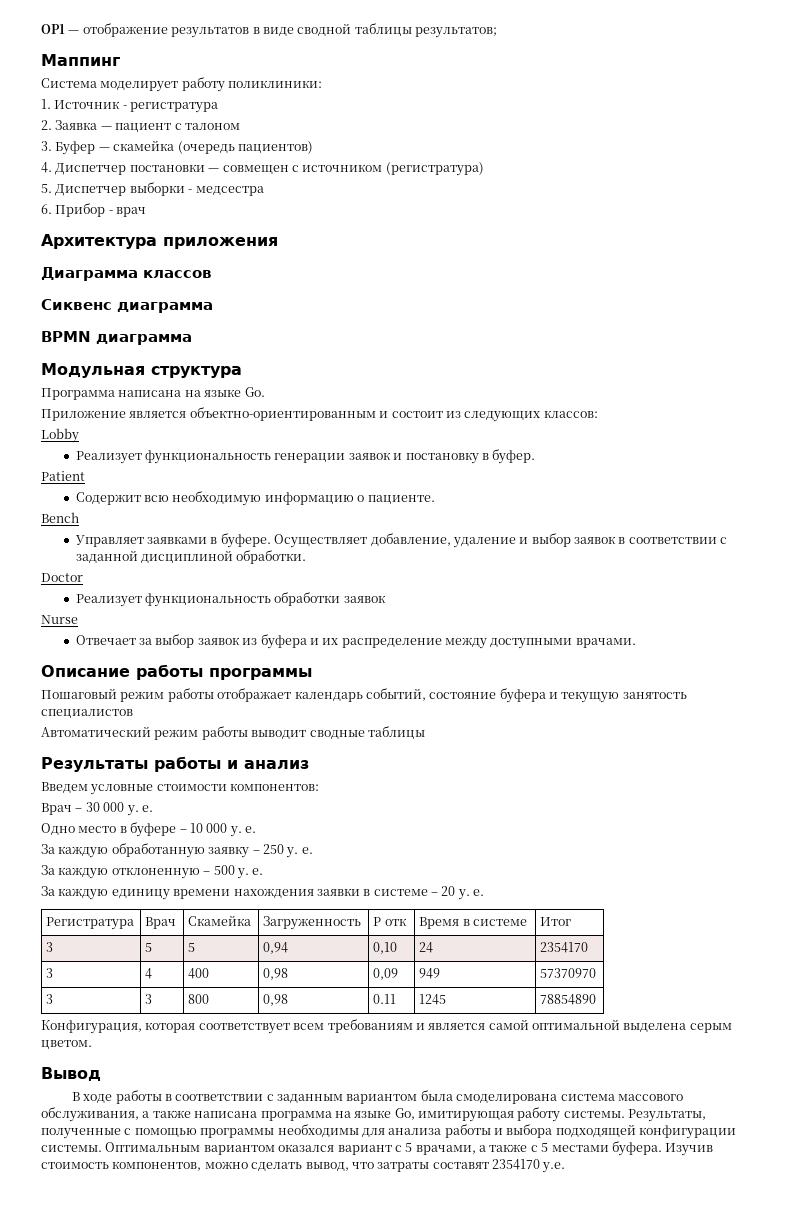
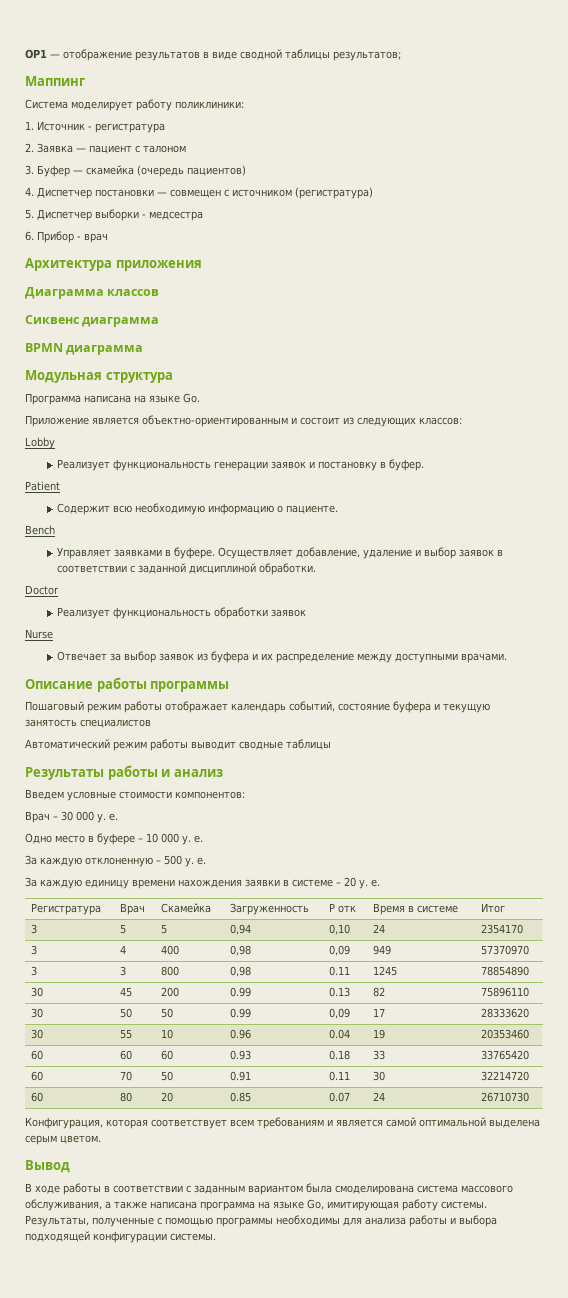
- За каждую обработанную заявку – 250 у. е.
+ 30 | 45 | 200 | 0.99 | 0.13 | 82 | 75896110
+ 30 | 50 | 50 | 0.99 | 0,09 | 17 | 28333620
+ 30 | 55 | 10 | 0.96 | 0.04 | 19 | 20353460
+ 60 | 60 | 60 | 0.93 | 0.18 | 33 | 33765420
+ 60 | 70 | 50 | 0.91 | 0.11 | 30 | 32214720
+ 60 | 80 | 20 | 0.85 | 0.07 | 24 | 26710730
- Оптимальным вариантом оказался вариант с 5 врачами, а также с 5 местами буфера. Изучив стоимость компонентов, можно сделать вывод, что затраты составят 2354170 у.е.

